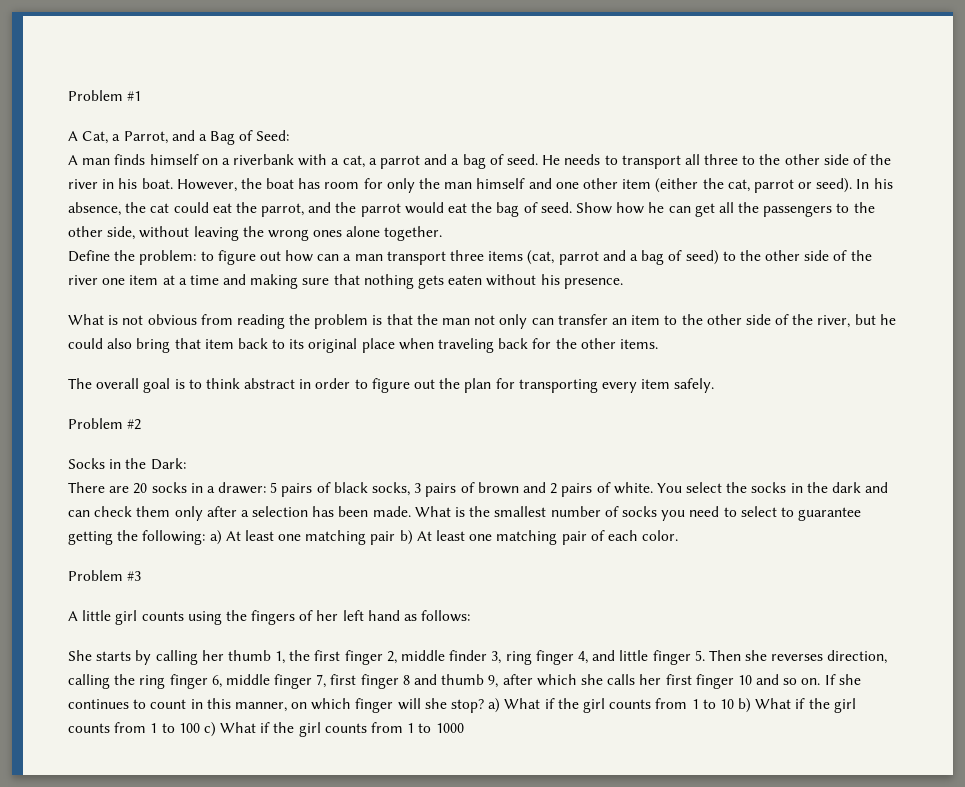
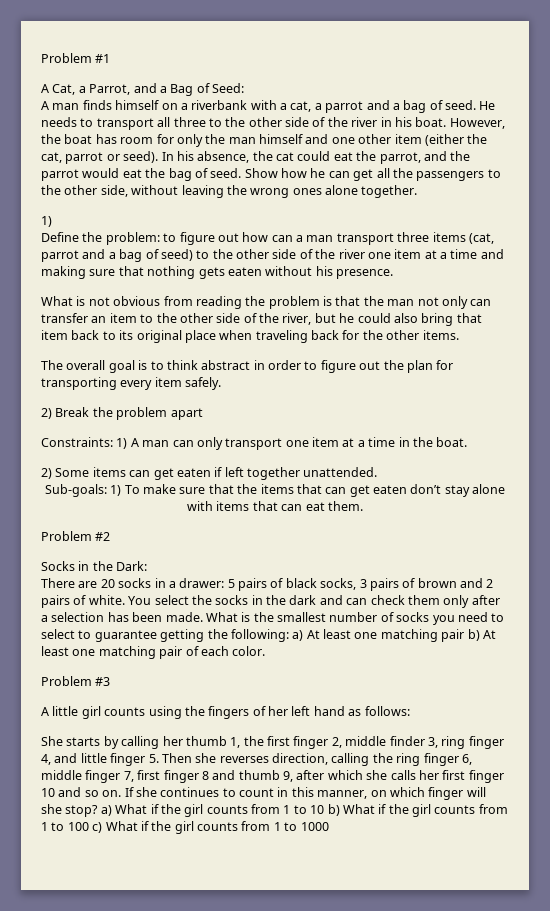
  Show how he can get all the passengers to the other side, without leaving the wrong ones alone together.
+ 1)
+ 2) Break the problem apart
+ Constraints: 1) A man can only transport one item at a time in the boat.
+ 2) Some items can get eaten if left together unattended.
+ Sub-goals: 1) To make sure that the items that can get eaten don’t stay alone with items that can eat them.

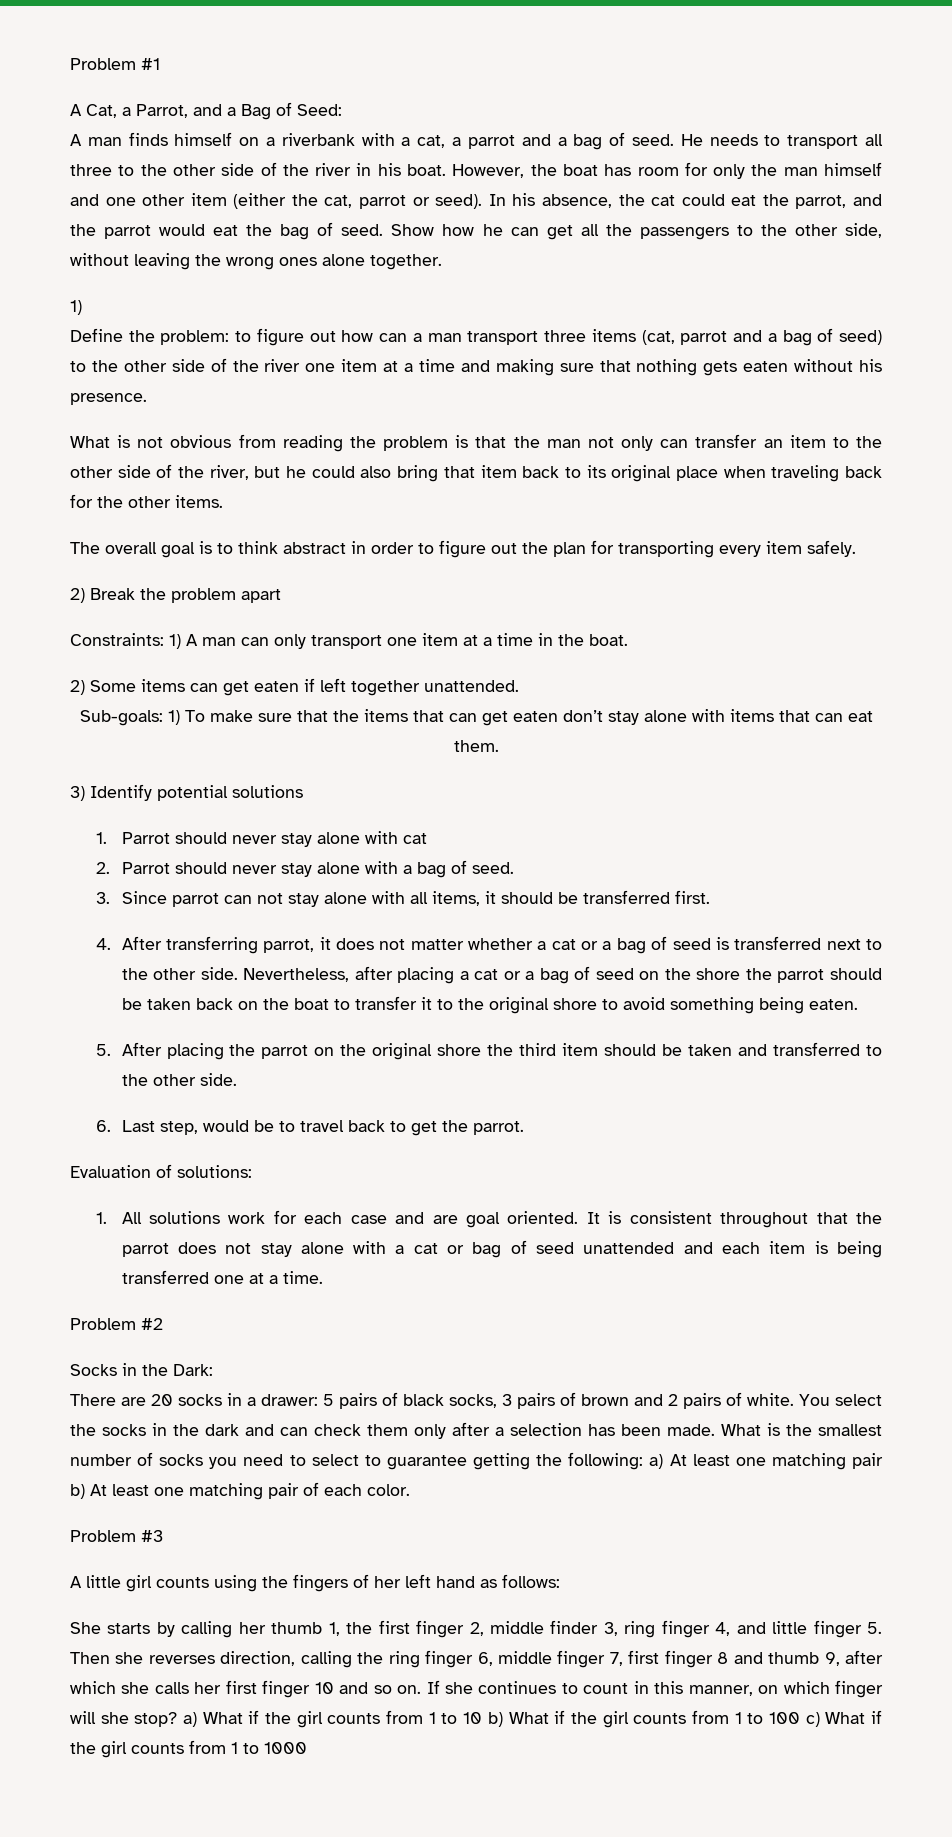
+ 3) Identify potential solutions
+ 1. Parrot should never stay alone with cat
+ 2. Parrot should never stay alone with a bag of seed.
+ 3. Since parrot can not stay alone with all items, it should be transferred first.
+ 4. After transferring parrot, it does not matter whether a cat or a bag of seed is transferred next to the other side. Nevertheless, after placing a cat or a bag of seed on the shore the parrot should be taken back on the boat to transfer it to the original shore to avoid something being eaten.
+ 5. After placing the parrot on the original shore the third item should be taken and transferred to the other side.
+ 6. Last step, would be to travel back to get the parrot.
+ Evaluation of solutions:
+ 1. All solutions work for each case and are goal oriented. It is consistent throughout that the parrot does not stay alone with a cat or bag of seed unattended and each item is being transferred one at a time.

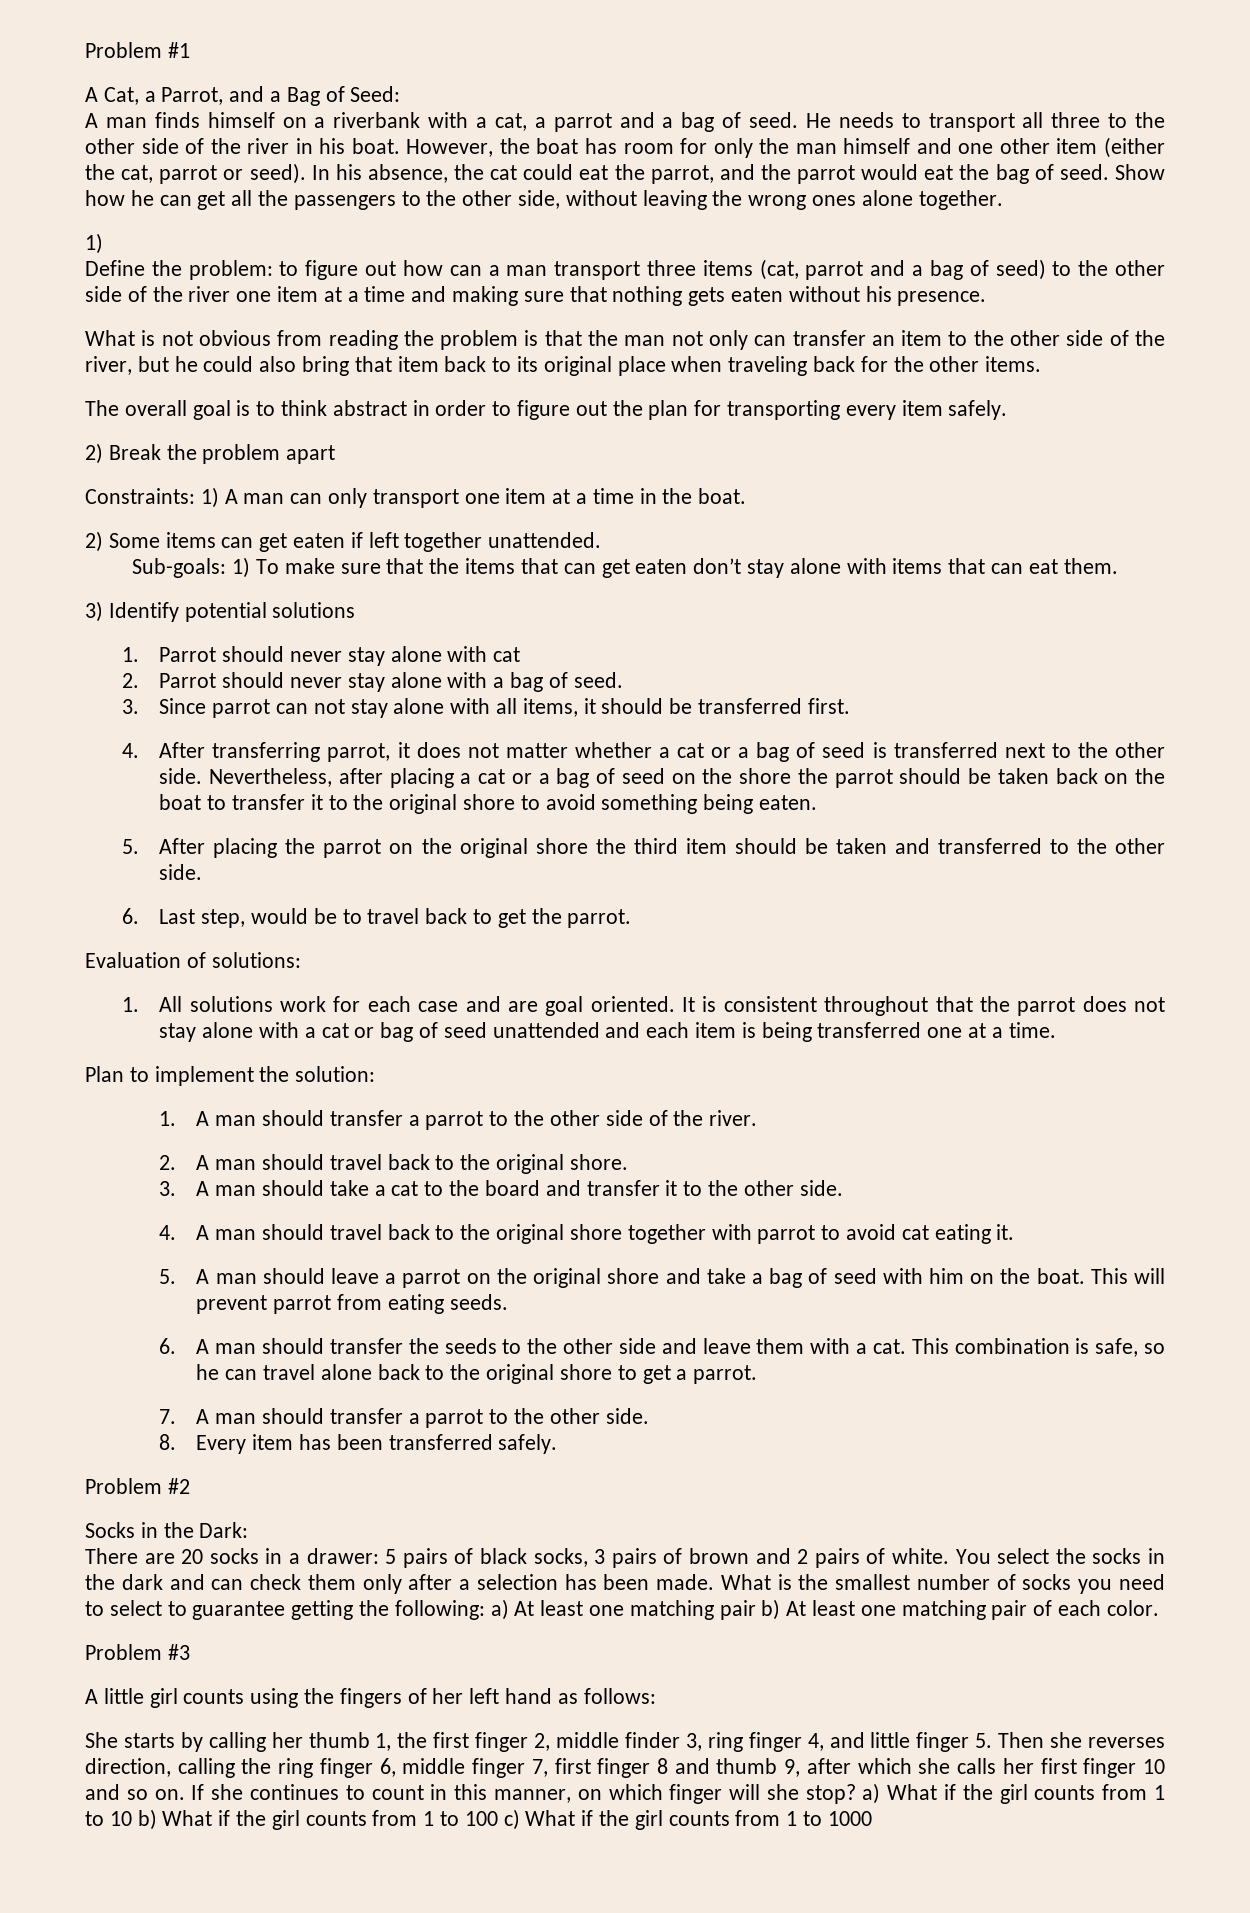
+ Plan to implement the solution:
+ 1. A man should transfer a parrot to the other side of the river.
+ 2. A man should travel back to the original shore.
+ 3. A man should take a cat to the board and transfer it to the other side.
+ 4. A man should travel back to the original shore together with parrot to avoid cat eating it.
+ 5. A man should leave a parrot on the original shore and take a bag of seed with him on the boat. This will prevent parrot from eating seeds.
+ 6. A man should transfer the seeds to the other side and leave them with a cat. This combination is safe, so he can travel alone back to the original shore to get a parrot.
+ 7. A man should transfer a parrot to the other side.
+ 8. Every item has been transferred safely.

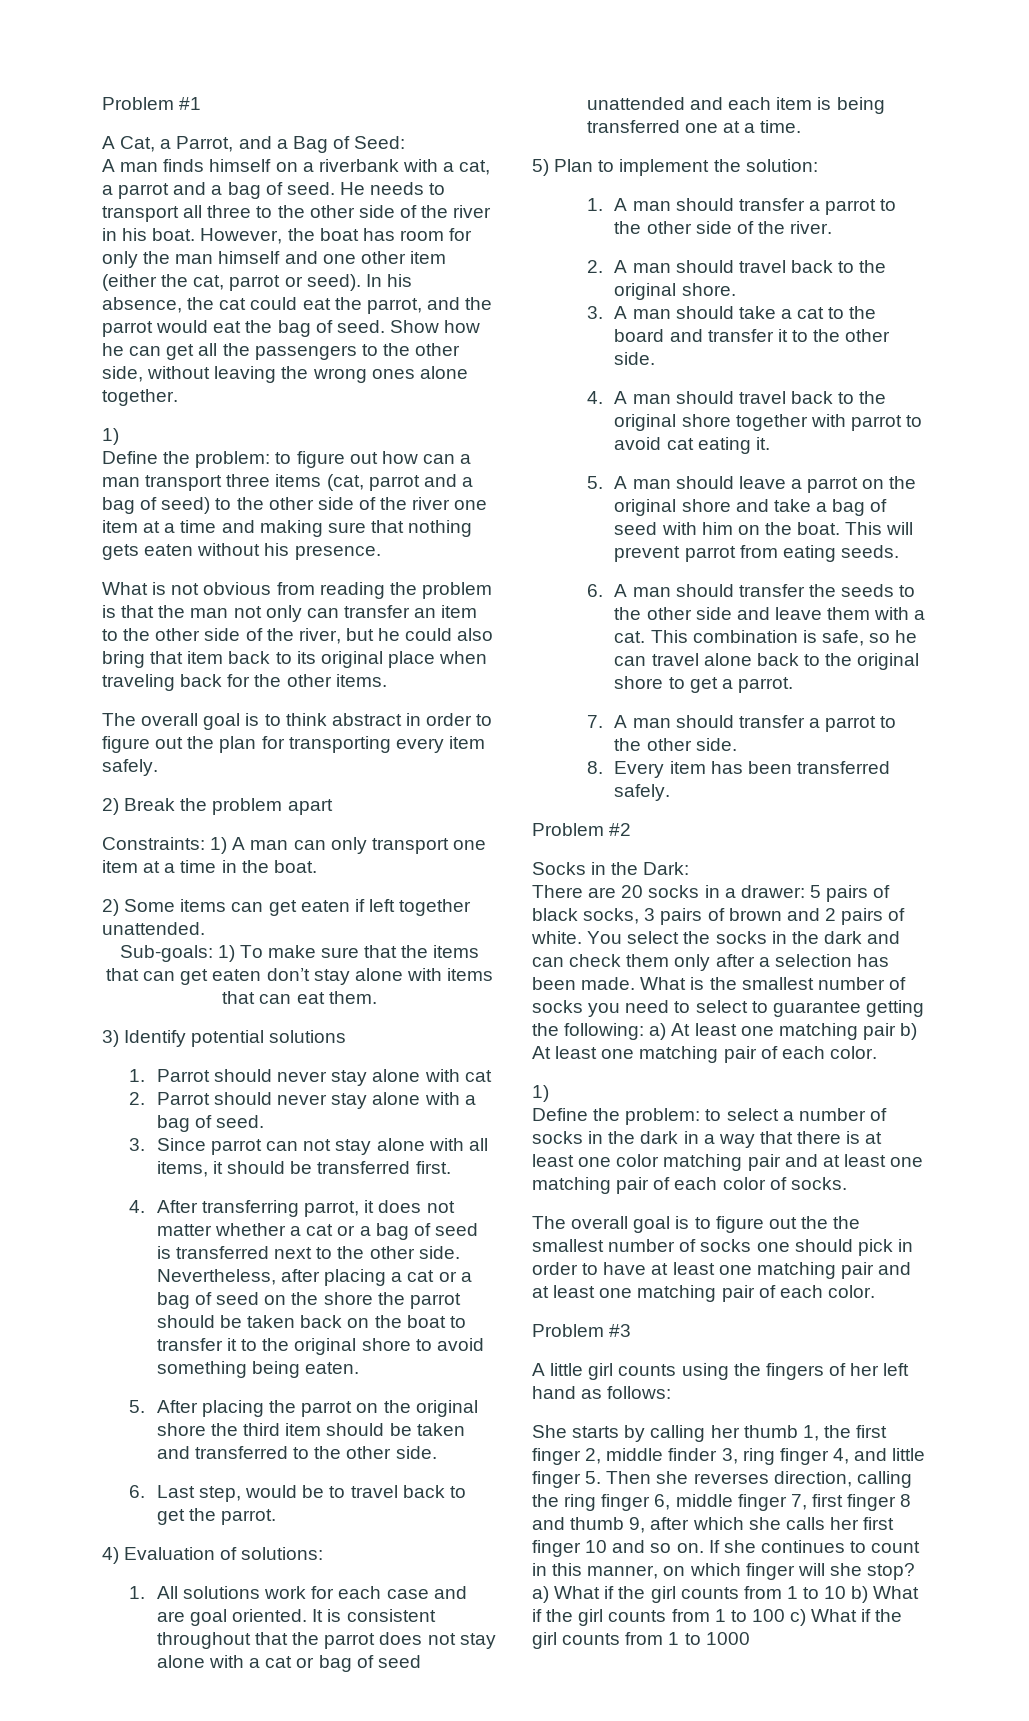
- Evaluation of solutions:
+ 4) Evaluation of solutions:
- Plan to implement the solution:
+ 5) Plan to implement the solution:
  What is the smallest number of socks you need to select to guarantee getting the following: a) At least one matching pair b) At least one matching pair of each color.
+ 1)
+ Define the problem: to select a number of socks in the dark in a way that there is at least one color matching pair and at least one matching pair of each color of socks.
+ The overall goal is to figure out the the smallest number of socks one should pick in order to have at least one matching pair and at least one matching pair of each color.

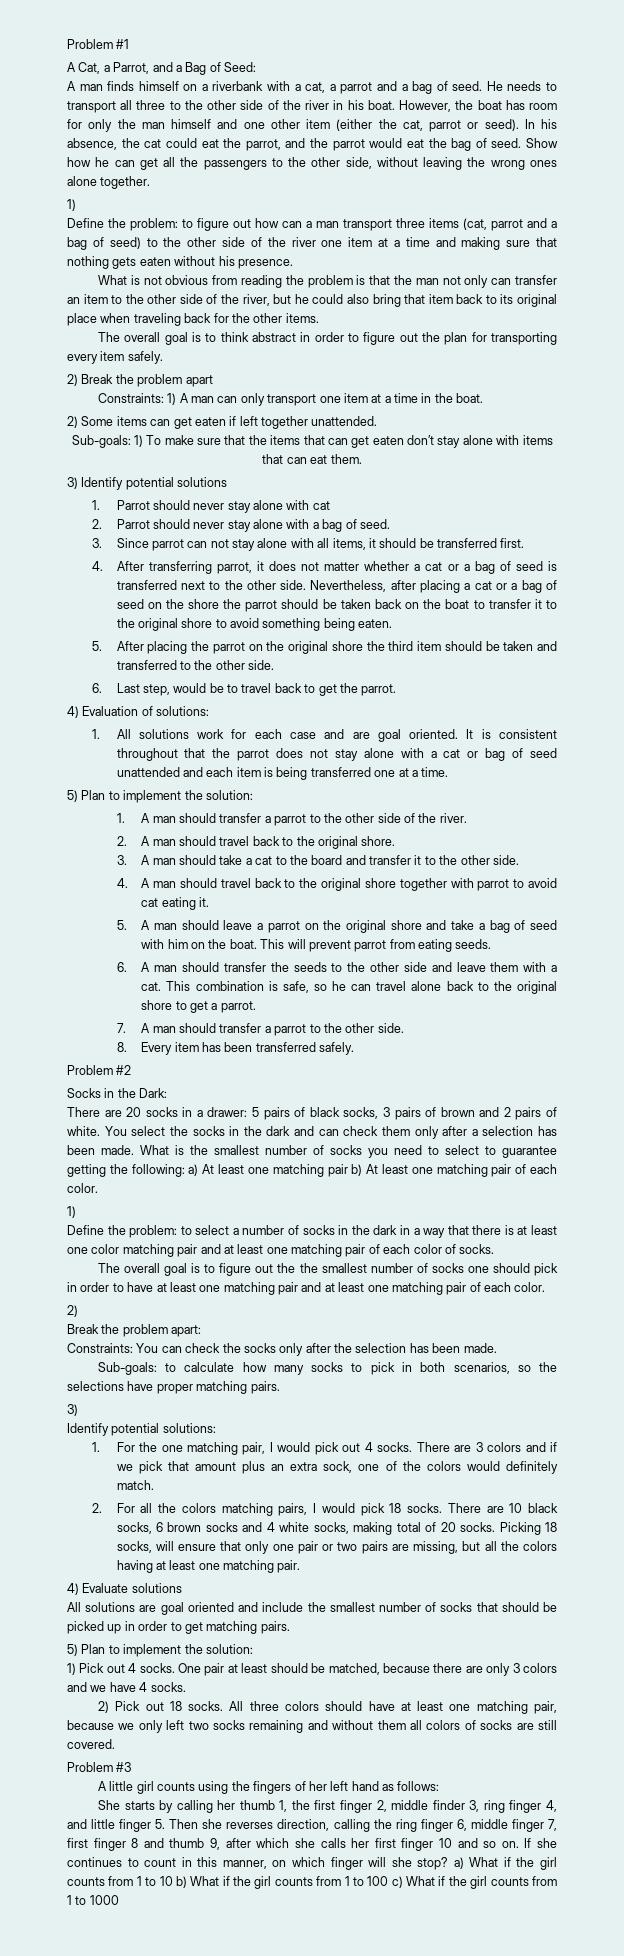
  The overall goal is to figure out the the smallest number of socks one should pick in order to have at least one matching pair and at least one matching pair of each color.
+ 2)
+ Break the problem apart:
+ Constraints: You can check the socks only after the selection has been made.
+ Sub-goals: to calculate how many socks to pick in both scenarios, so the selections have proper matching pairs.
+ 3)
+ Identify potential solutions:
+ 1. For the one matching pair, I would pick out 4 socks. There are 3 colors and if we pick that amount plus an extra sock, one of the colors would definitely match.
+ 2. For all the colors matching pairs, I would pick 18 socks. There are 10 black socks, 6 brown socks and 4 white socks, making total of 20 socks. Picking 18 socks, will ensure that only one pair or two pairs are missing, but all the colors having at least one matching pair.
+ 4) Evaluate solutions
+ All solutions are goal oriented and include the smallest number of socks that should be picked up in order to get matching pairs.
+ 5) Plan to implement the solution:
+ 1) Pick out 4 socks. One pair at least should be matched, because there are only 3 colors and we have 4 socks.
+ 2) Pick out 18 socks. All three colors should have at least one matching pair, because we only left two socks remaining and without them all colors of socks are still covered.

